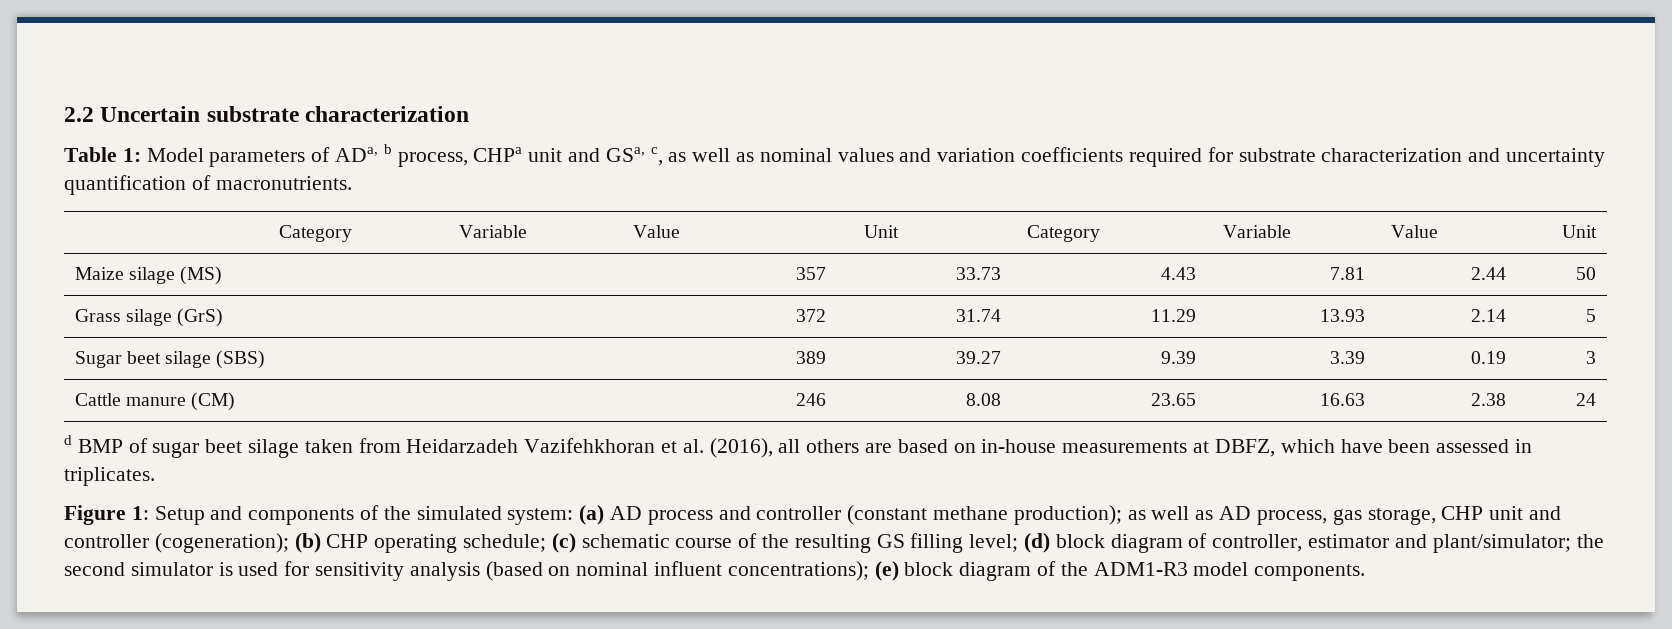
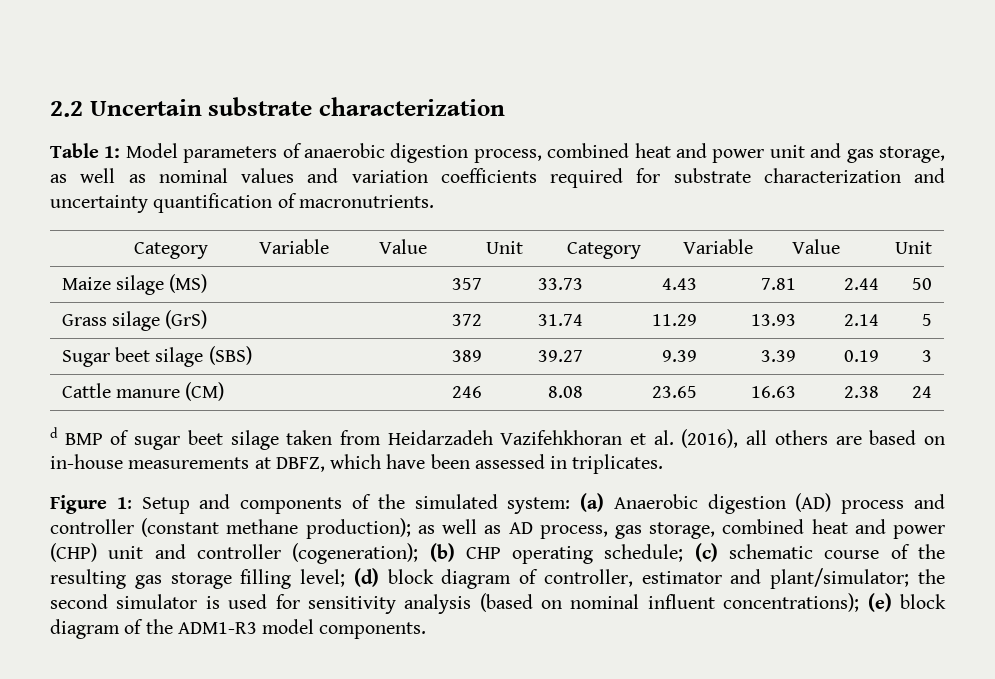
- Table 1: Model parameters of ADa, b process, CHPa unit and GSa, c, as well as nominal values and variation coefficients required for substrate characterization and uncertainty quantification of macronutrients.
+ Table 1: Model parameters of anaerobic digestion process, combined heat and power unit and gas storage, as well as nominal values and variation coefficients required for substrate characterization and uncertainty quantification of macronutrients.
- (a) AD process and controller (constant methane production);
+ (a) Anaerobic digestion (AD) process and controller (constant methane production);
- as well as AD process, gas storage, CHP unit and controller (cogeneration);
+ as well as AD process, gas storage, combined heat and power (CHP) unit and controller (cogeneration);
- (c) schematic course of the resulting GS filling level;
+ (c) schematic course of the resulting gas storage filling level;

